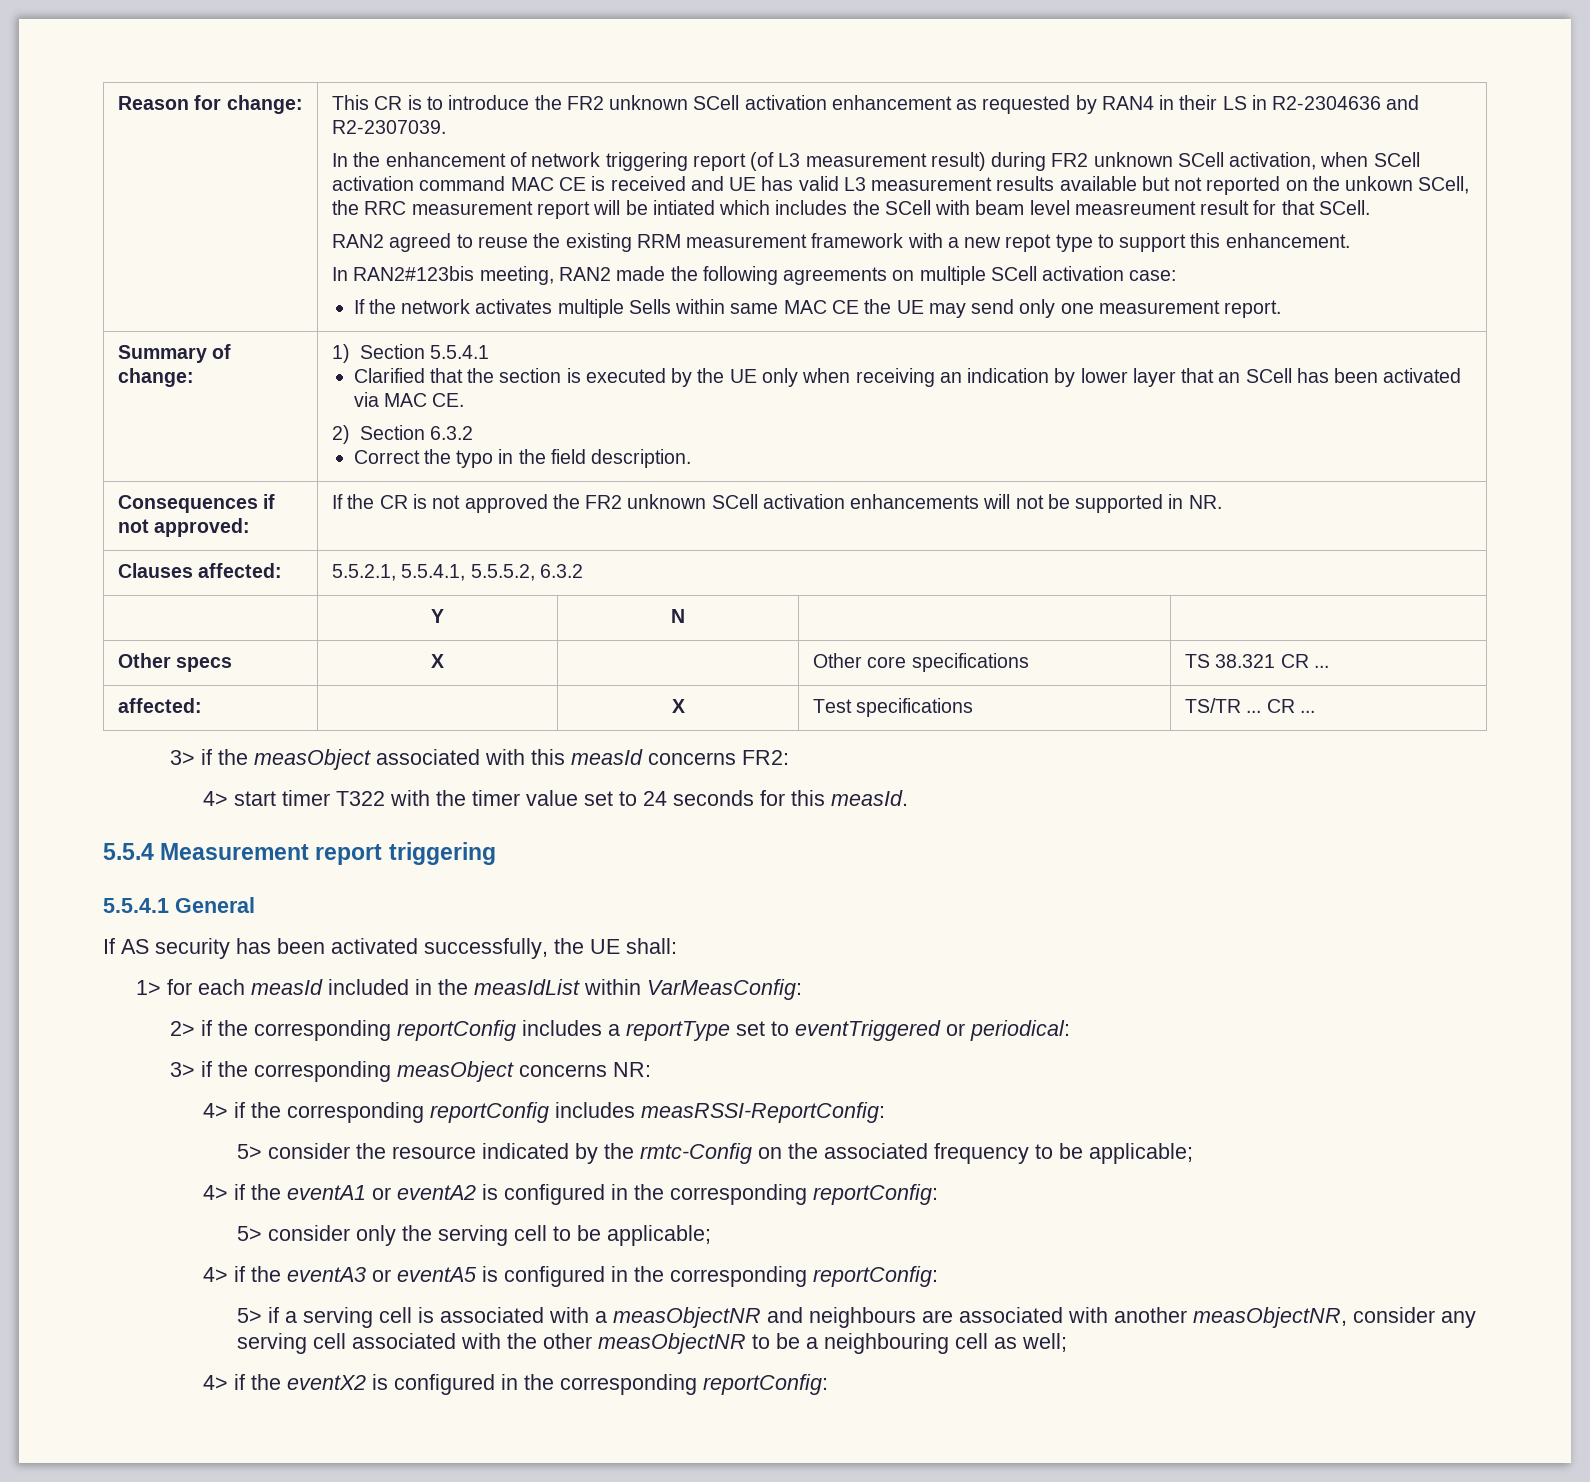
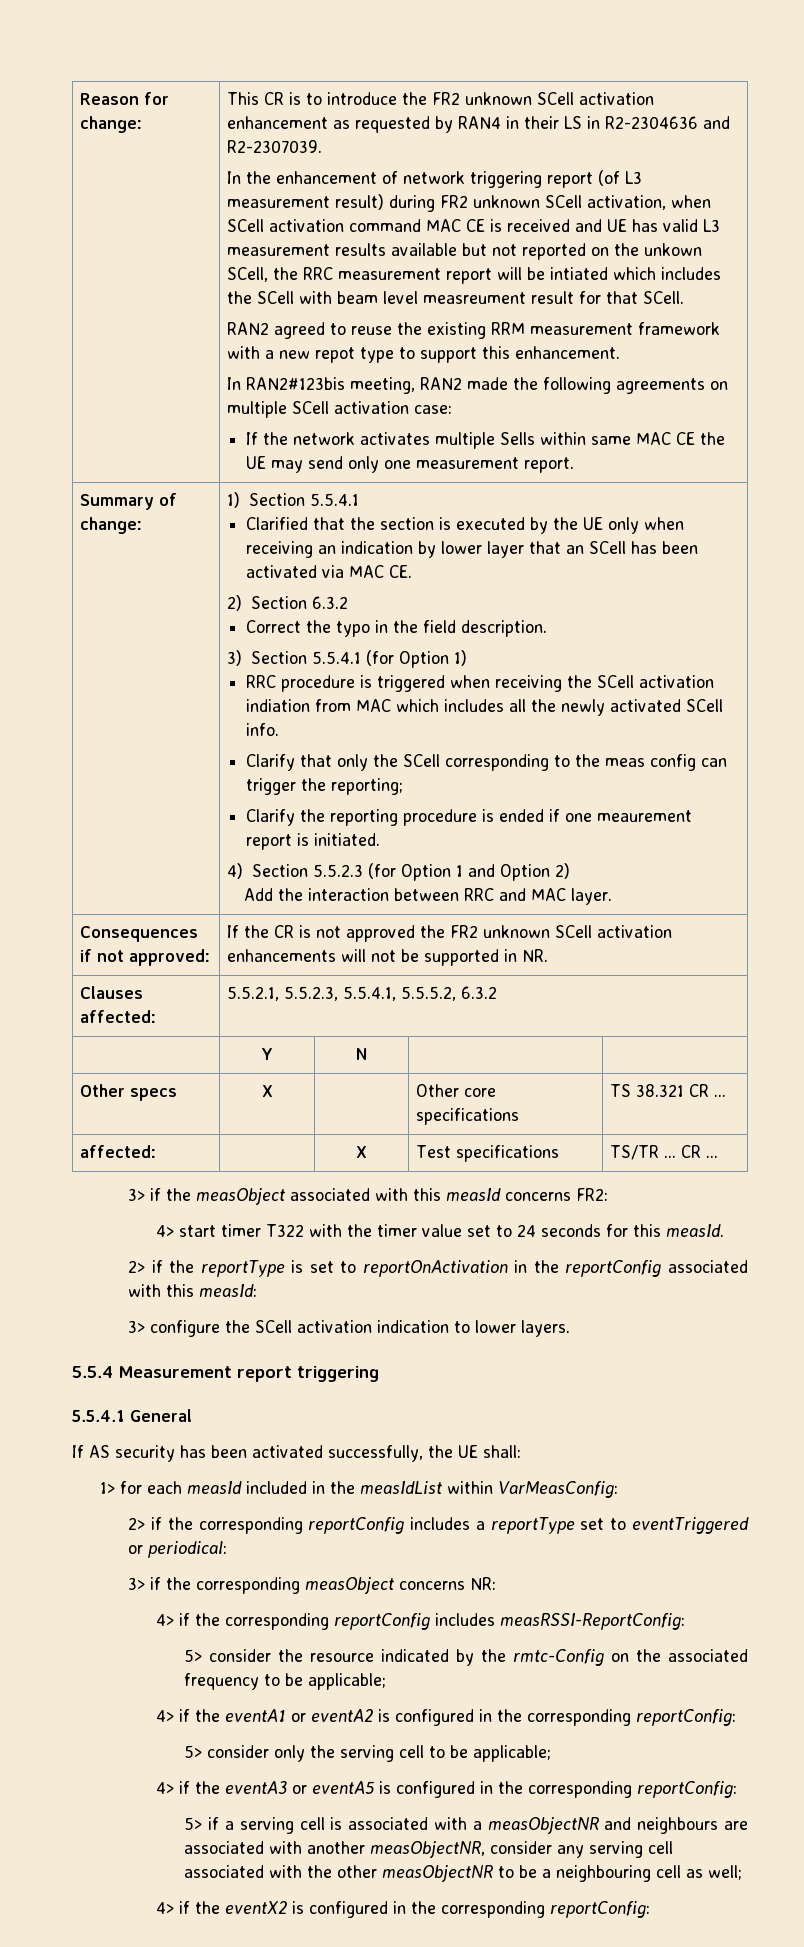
+ 3) Section 5.5.4.1 (for Option 1)
+ RRC procedure is triggered when receiving the SCell activation indiation from MAC which includes all the newly activated SCell info.
+ Clarify that only the SCell corresponding to the meas config can trigger the reporting;
+ Clarify the reporting procedure is ended if one meaurement report is initiated.
+ 4) Section 5.5.2.3 (for Option 1 and Option 2)
+ Add the interaction between RRC and MAC layer.
- Clauses affected: | 5.5.2.1, 5.5.4.1, 5.5.5.2, 6.3.2
+ Clauses affected: | 5.5.2.1, 5.5.2.3, 5.5.4.1, 5.5.5.2, 6.3.2
+ 2> if the reportType is set to reportOnActivation in the reportConfig associated with this measId:
+ 3> configure the SCell activation indication to lower layers.

